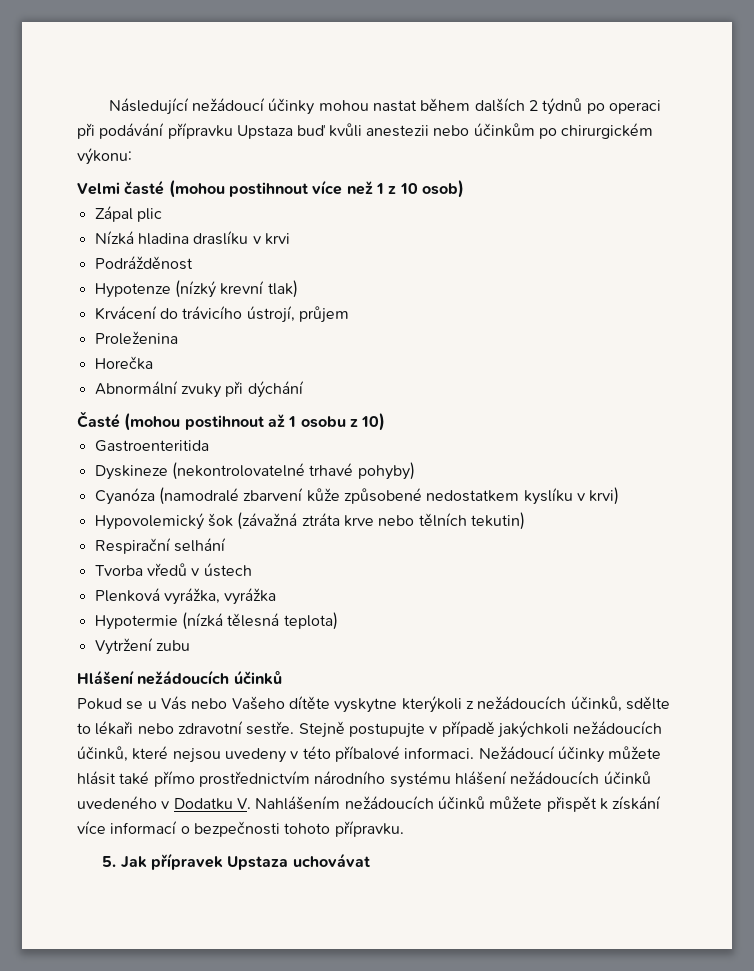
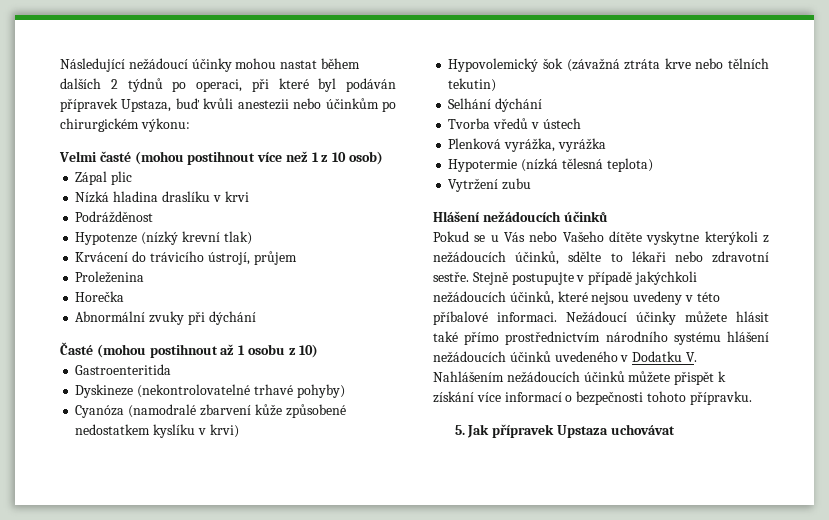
- Následující nežádoucí účinky mohou nastat během dalších 2 týdnů po operaci při podávání přípravku Upstaza buď kvůli anestezii nebo účinkům po chirurgickém výkonu:
+ Následující nežádoucí účinky mohou nastat během dalších 2 týdnů po operaci, při které byl podáván přípravek Upstaza, buď kvůli anestezii nebo účinkům po chirurgickém výkonu:
- Respirační selhání
+ Selhání dýchání

